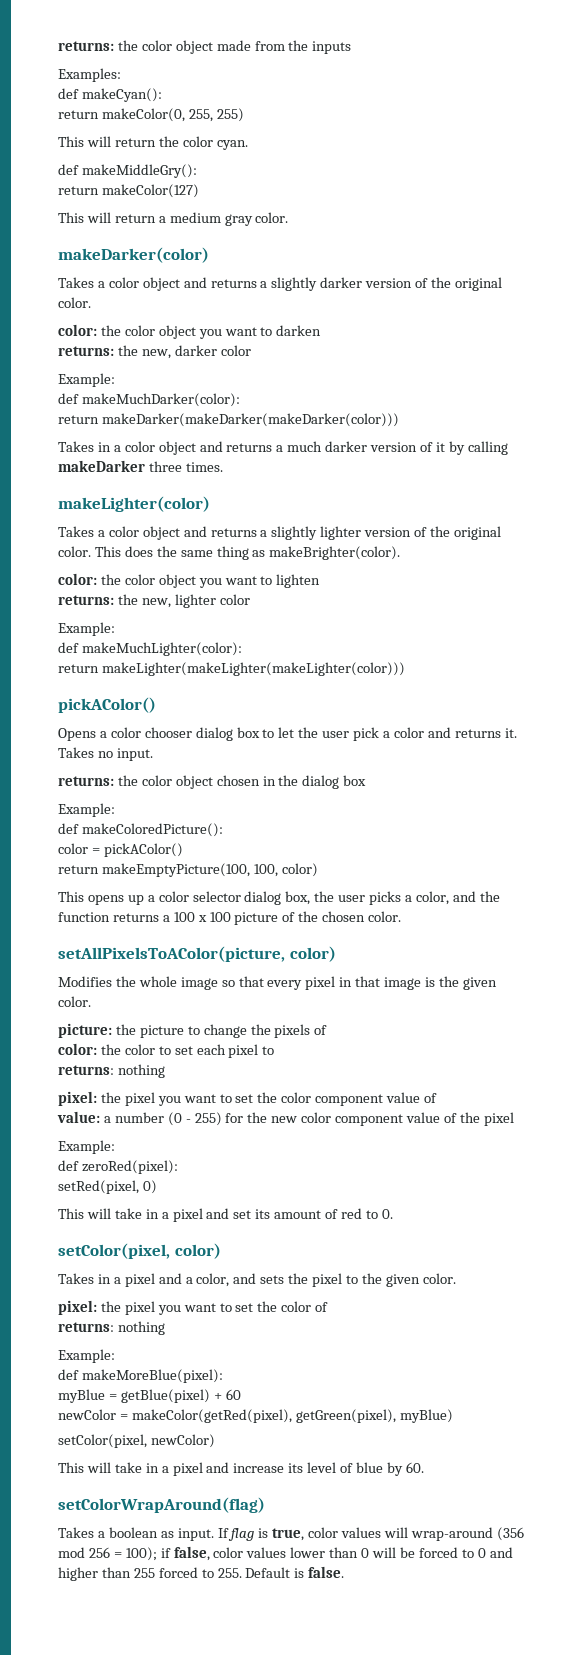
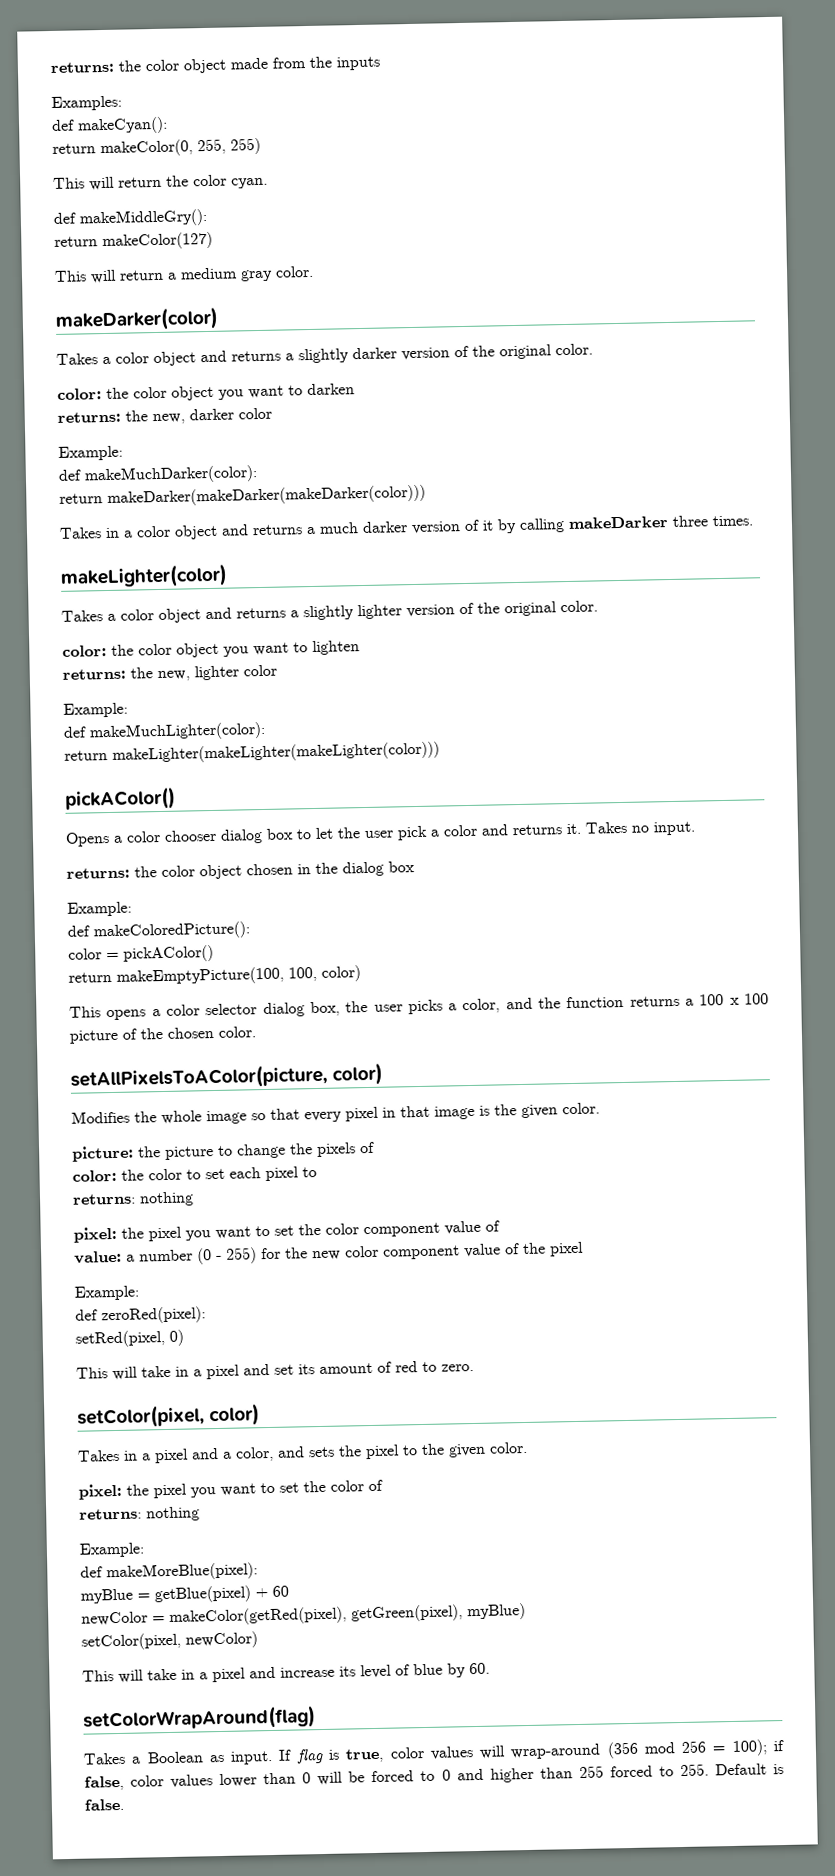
- This does the same thing as makeBrighter(color).
- This opens up a color selector dialog box, the user picks a color, and the function returns a 100 x 100 picture of the chosen color.
+ This opens a color selector dialog box, the user picks a color, and the function returns a 100 x 100 picture of the chosen color.
- This will take in a pixel and set its amount of red to 0.
+ This will take in a pixel and set its amount of red to zero.
- Takes a boolean as input.
+ Takes a Boolean as input.

